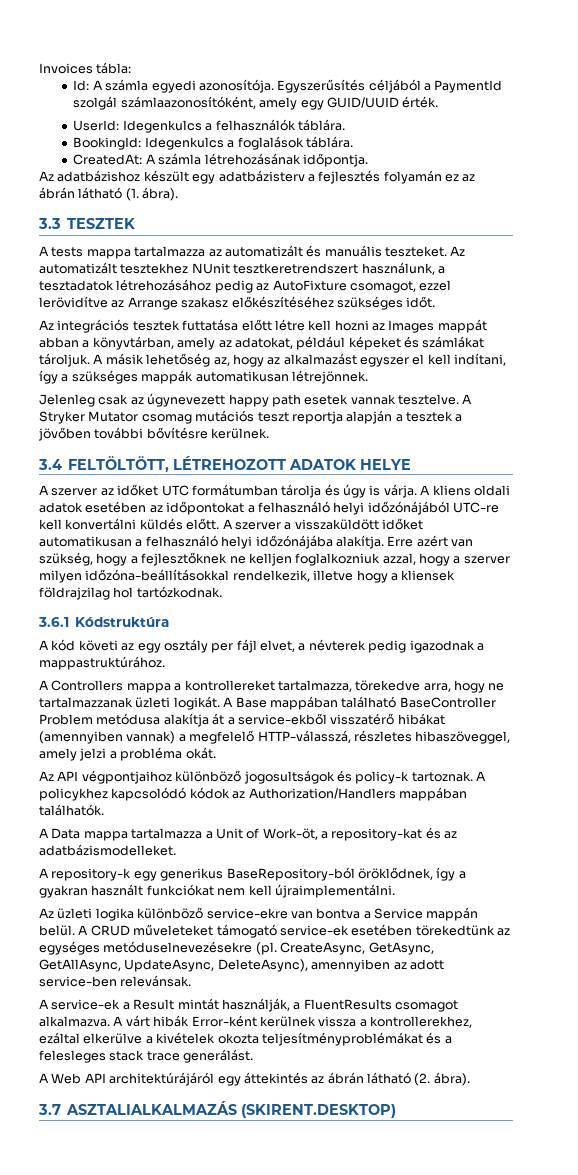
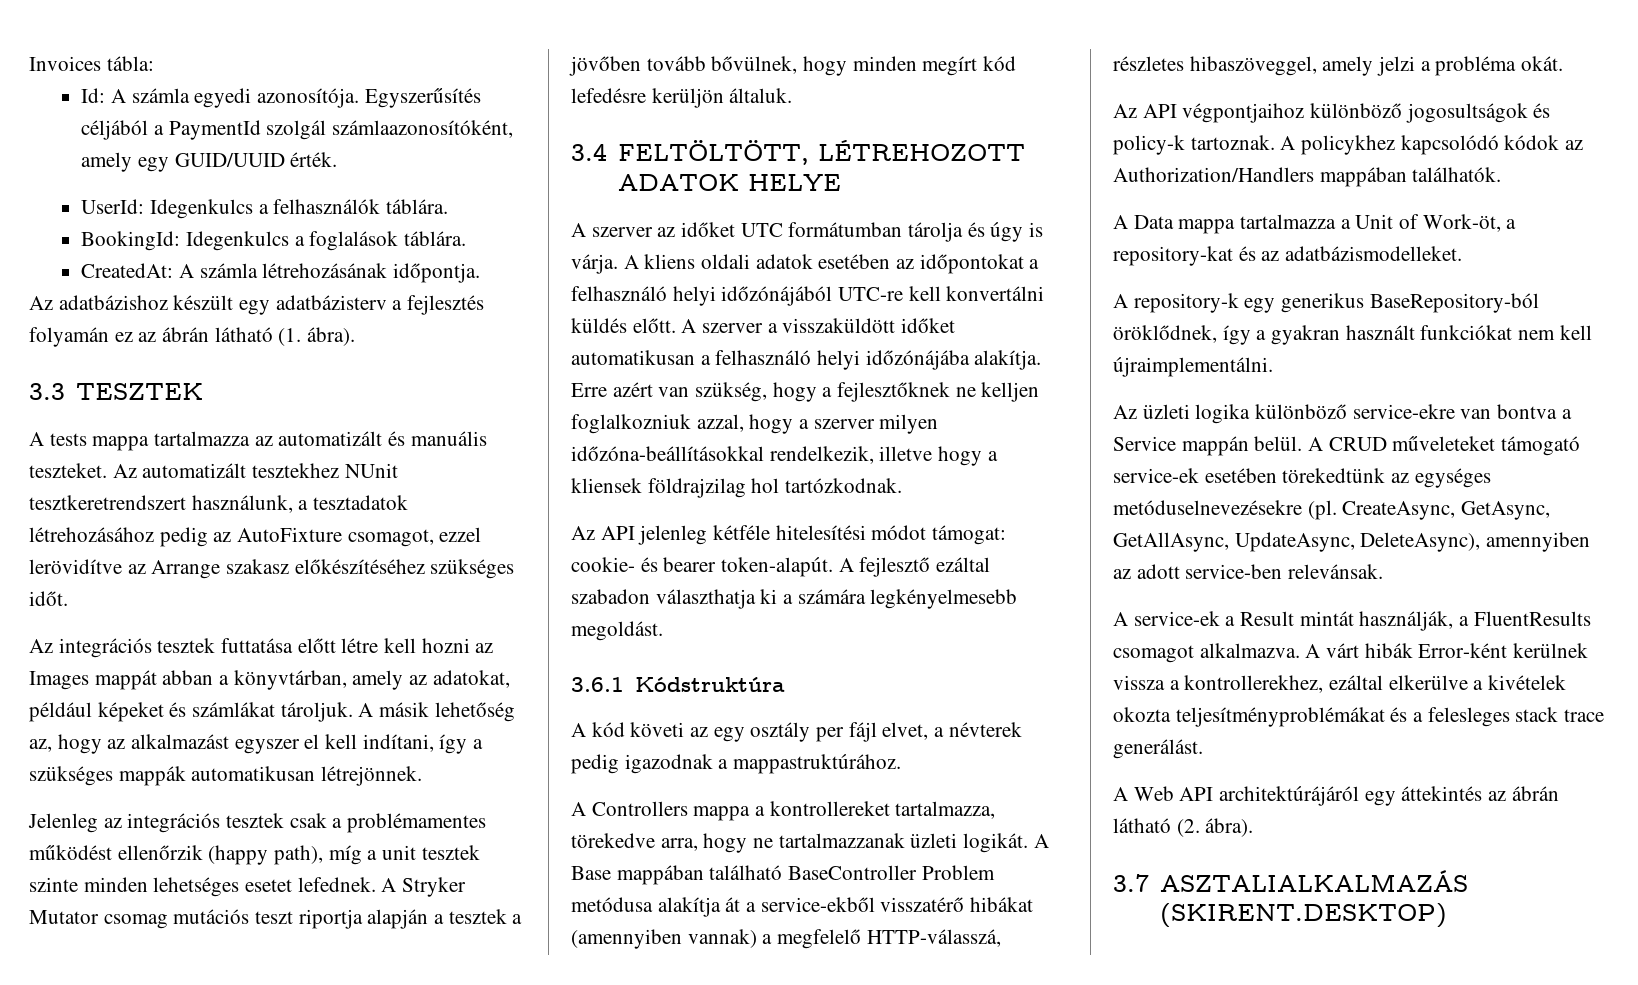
- Jelenleg csak az úgynevezett happy path esetek vannak tesztelve.
+ Jelenleg az integrációs tesztek csak a problémamentes működést ellenőrzik (happy path), míg a unit tesztek szinte minden lehetséges esetet lefednek.
- A Stryker Mutator csomag mutációs teszt reportja alapján a tesztek a jövőben további bővítésre kerülnek.
+ A Stryker Mutator csomag mutációs teszt riportja alapján a tesztek a jövőben tovább bővülnek, hogy minden megírt kód lefedésre kerüljön általuk.
+ Az API jelenleg kétféle hitelesítési módot támogat: cookie- és bearer token-alapút. A fejlesztő ezáltal szabadon választhatja ki a számára legkényelmesebb megoldást.

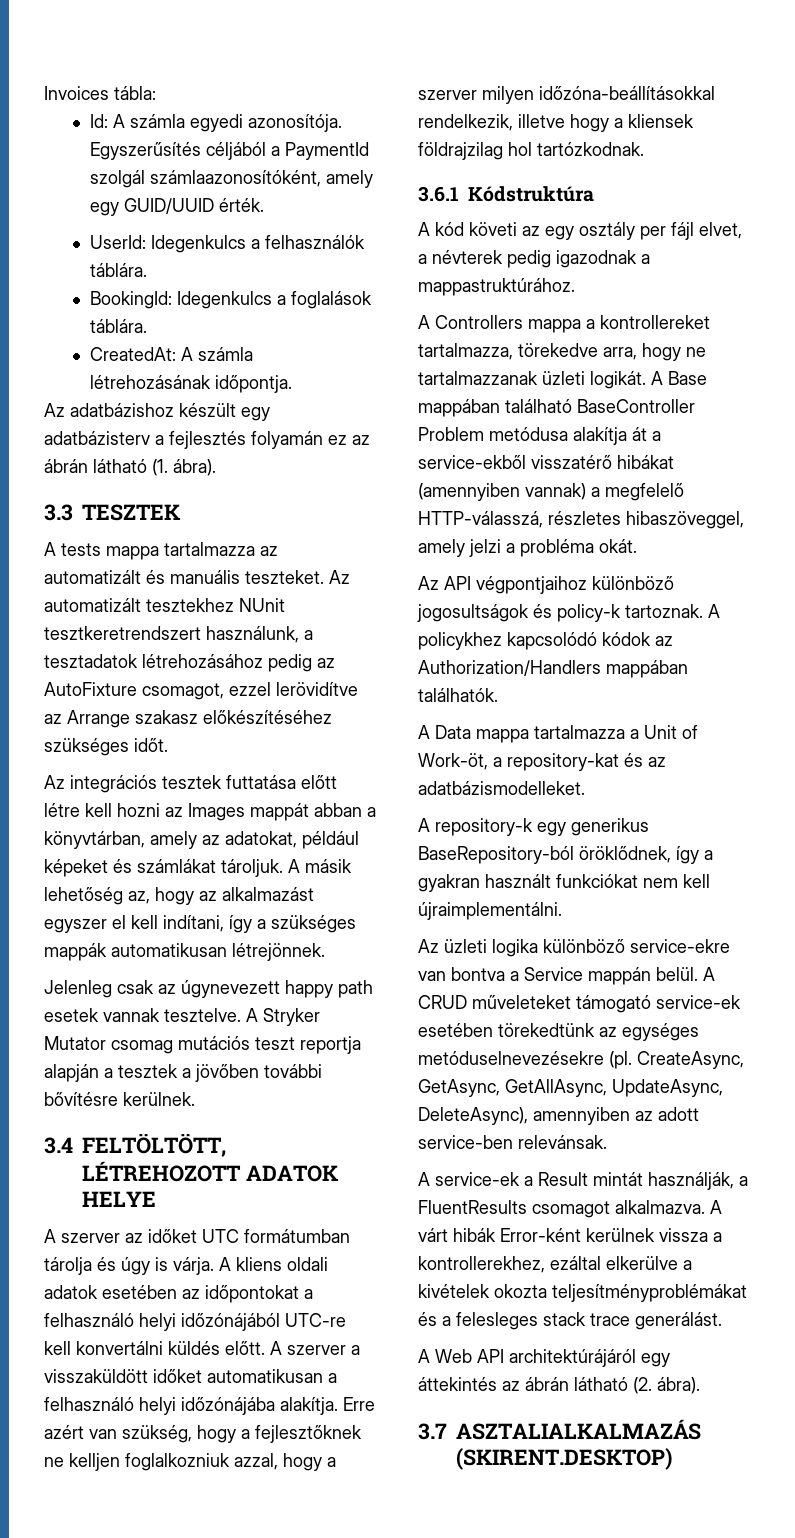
- Jelenleg az integrációs tesztek csak a problémamentes működést ellenőrzik (happy path), míg a unit tesztek szinte minden lehetséges esetet lefednek.
+ Jelenleg csak az úgynevezett happy path esetek vannak tesztelve.
- A Stryker Mutator csomag mutációs teszt riportja alapján a tesztek a jövőben tovább bővülnek, hogy minden megírt kód lefedésre kerüljön általuk.
+ A Stryker Mutator csomag mutációs teszt reportja alapján a tesztek a jövőben további bővítésre kerülnek.
- Az API jelenleg kétféle hitelesítési módot támogat: cookie- és bearer token-alapút. A fejlesztő ezáltal szabadon választhatja ki a számára legkényelmesebb megoldást.

